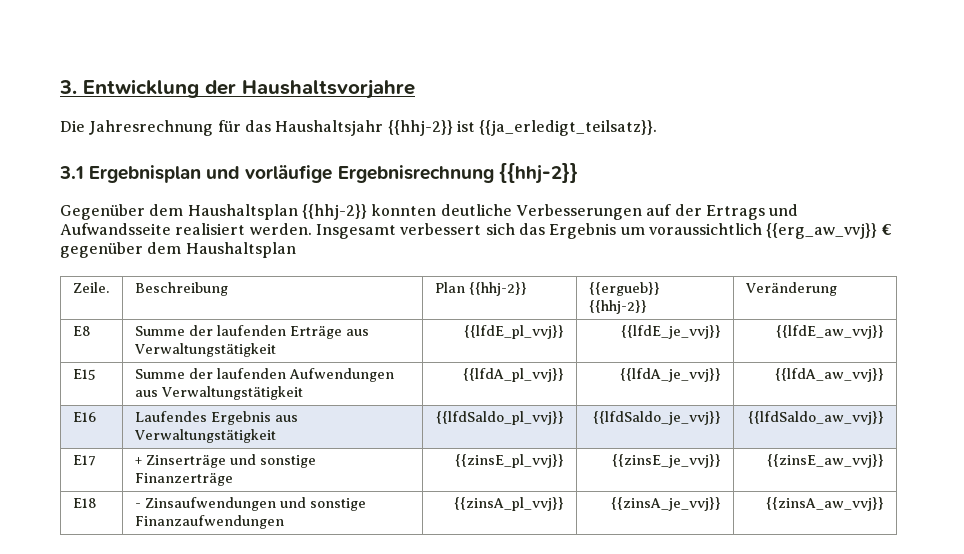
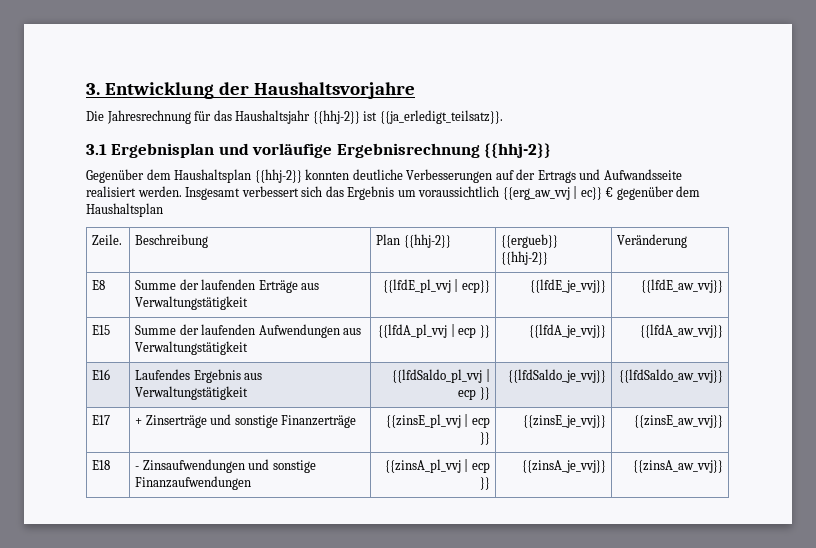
- Insgesamt verbessert sich das Ergebnis um voraussichtlich {{erg_aw_vvj}} € gegenüber dem Haushaltsplan
+ Insgesamt verbessert sich das Ergebnis um voraussichtlich {{erg_aw_vvj | ec}} € gegenüber dem Haushaltsplan
- E8 | Summe der laufenden Erträge aus Verwaltungstätigkeit | {{lfdE_pl_vvj}} | {{lfdE_je_vvj}} | {{lfdE_aw_vvj}}
+ E8 | Summe der laufenden Erträge aus Verwaltungstätigkeit | {{lfdE_pl_vvj | ecp}} | {{lfdE_je_vvj}} | {{lfdE_aw_vvj}}
- E15 | Summe der laufenden Aufwendungen aus Verwaltungstätigkeit | {{lfdA_pl_vvj}} | {{lfdA_je_vvj}} | {{lfdA_aw_vvj}}
+ E15 | Summe der laufenden Aufwendungen aus Verwaltungstätigkeit | {{lfdA_pl_vvj | ecp }} | {{lfdA_je_vvj}} | {{lfdA_aw_vvj}}
- E16 | Laufendes Ergebnis aus Verwaltungstätigkeit | {{lfdSaldo_pl_vvj}} | {{lfdSaldo_je_vvj}} | {{lfdSaldo_aw_vvj}}
+ E16 | Laufendes Ergebnis aus Verwaltungstätigkeit | {{lfdSaldo_pl_vvj | ecp }} | {{lfdSaldo_je_vvj}} | {{lfdSaldo_aw_vvj}}
- E17 | + Zinserträge und sonstige Finanzerträge | {{zinsE_pl_vvj}} | {{zinsE_je_vvj}} | {{zinsE_aw_vvj}}
+ E17 | + Zinserträge und sonstige Finanzerträge | {{zinsE_pl_vvj | ecp }} | {{zinsE_je_vvj}} | {{zinsE_aw_vvj}}
- E18 | - Zinsaufwendungen und sonstige Finanzaufwendungen | {{zinsA_pl_vvj}} | {{zinsA_je_vvj}} | {{zinsA_aw_vvj}}
+ E18 | - Zinsaufwendungen und sonstige Finanzaufwendungen | {{zinsA_pl_vvj | ecp }} | {{zinsA_je_vvj}} | {{zinsA_aw_vvj}}

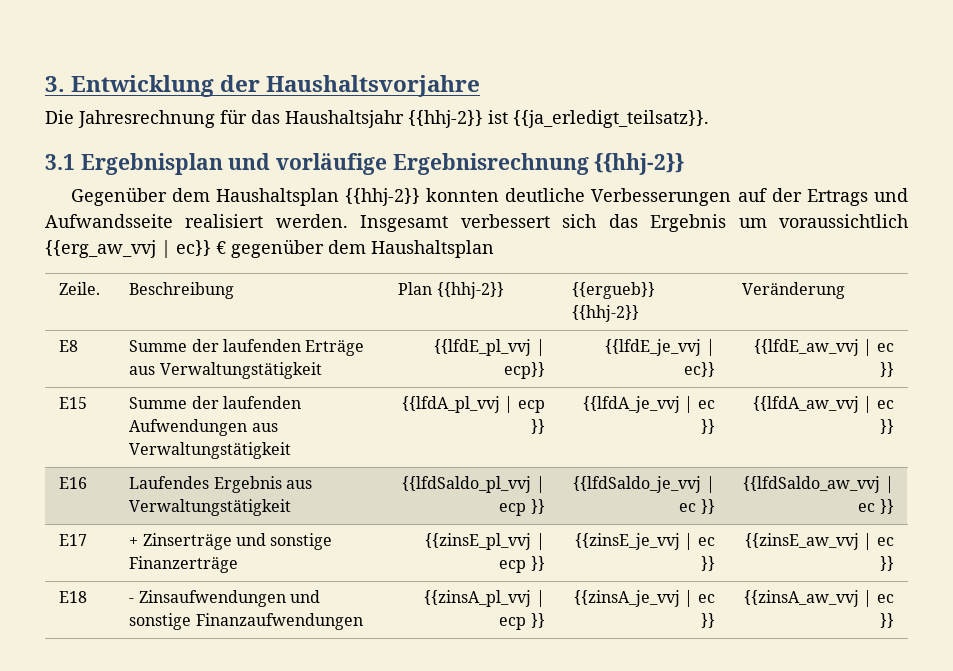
- E8 | Summe der laufenden Erträge aus Verwaltungstätigkeit | {{lfdE_pl_vvj | ecp}} | {{lfdE_je_vvj}} | {{lfdE_aw_vvj}}
+ E8 | Summe der laufenden Erträge aus Verwaltungstätigkeit | {{lfdE_pl_vvj | ecp}} | {{lfdE_je_vvj | ec}} | {{lfdE_aw_vvj | ec }}
- E15 | Summe der laufenden Aufwendungen aus Verwaltungstätigkeit | {{lfdA_pl_vvj | ecp }} | {{lfdA_je_vvj}} | {{lfdA_aw_vvj}}
+ E15 | Summe der laufenden Aufwendungen aus Verwaltungstätigkeit | {{lfdA_pl_vvj | ecp }} | {{lfdA_je_vvj | ec }} | {{lfdA_aw_vvj | ec }}
- E16 | Laufendes Ergebnis aus Verwaltungstätigkeit | {{lfdSaldo_pl_vvj | ecp }} | {{lfdSaldo_je_vvj}} | {{lfdSaldo_aw_vvj}}
+ E16 | Laufendes Ergebnis aus Verwaltungstätigkeit | {{lfdSaldo_pl_vvj | ecp }} | {{lfdSaldo_je_vvj | ec }} | {{lfdSaldo_aw_vvj | ec }}
- E17 | + Zinserträge und sonstige Finanzerträge | {{zinsE_pl_vvj | ecp }} | {{zinsE_je_vvj}} | {{zinsE_aw_vvj}}
+ E17 | + Zinserträge und sonstige Finanzerträge | {{zinsE_pl_vvj | ecp }} | {{zinsE_je_vvj | ec }} | {{zinsE_aw_vvj | ec }}
- E18 | - Zinsaufwendungen und sonstige Finanzaufwendungen | {{zinsA_pl_vvj | ecp }} | {{zinsA_je_vvj}} | {{zinsA_aw_vvj}}
+ E18 | - Zinsaufwendungen und sonstige Finanzaufwendungen | {{zinsA_pl_vvj | ecp }} | {{zinsA_je_vvj | ec }} | {{zinsA_aw_vvj | ec }}

